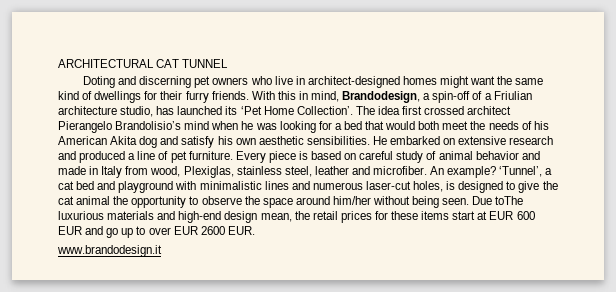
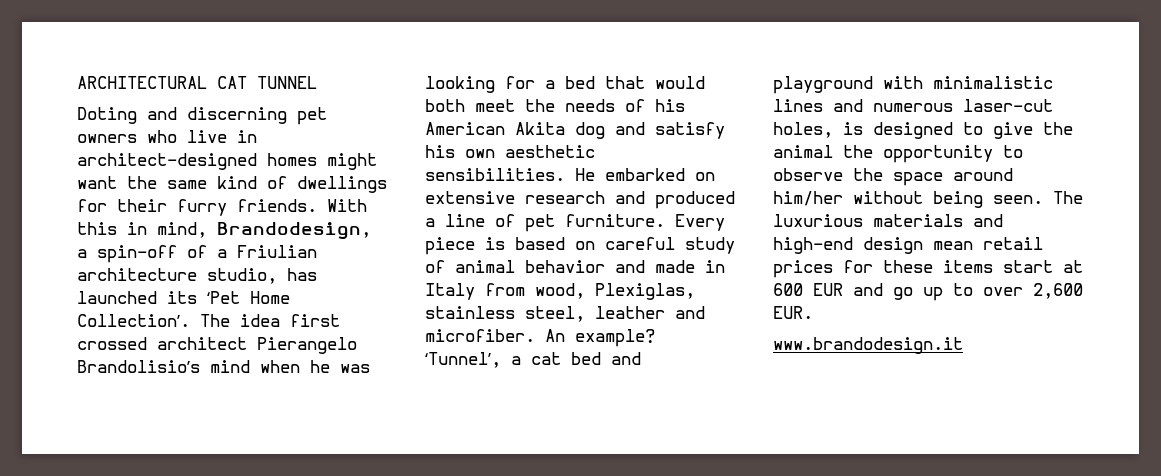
- ‘Tunnel’, a cat bed and playground with minimalistic lines and numerous laser-cut holes, is designed to give the cat animal the opportunity to observe the space around him/her without being seen.
+ ‘Tunnel’, a cat bed and playground with minimalistic lines and numerous laser-cut holes, is designed to give the animal the opportunity to observe the space around him/her without being seen.
- Due toThe luxurious materials and high-end design mean, the retail prices for these items start at EUR 600 EUR and go up to over EUR 2600 EUR.
+ The luxurious materials and high-end design mean retail prices for these items start at 600 EUR and go up to over 2,600 EUR.

